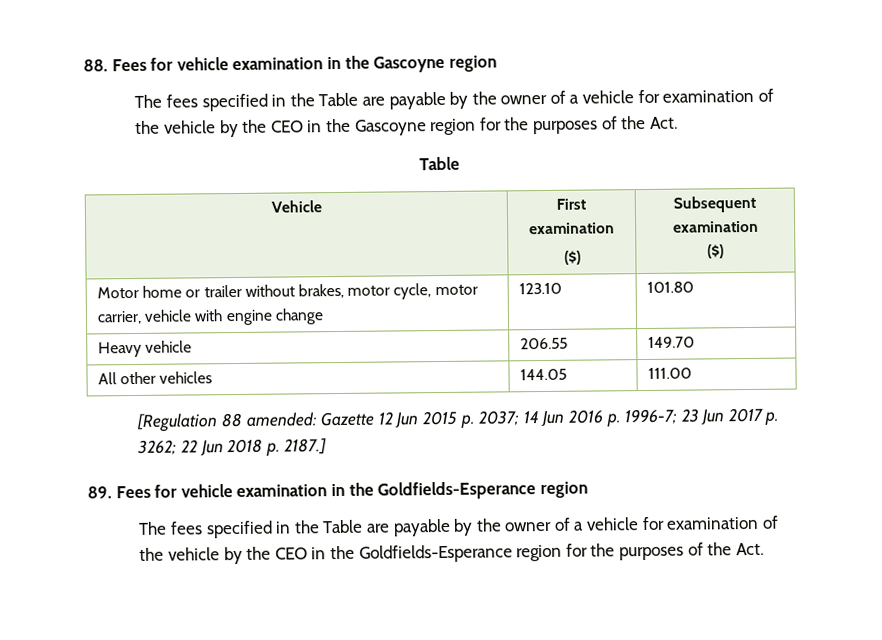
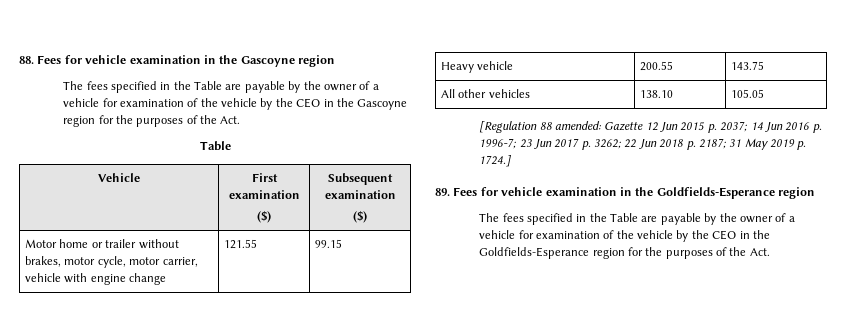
- Motor home or trailer without brakes, motor cycle, motor carrier, vehicle with engine change | 123.10 | 101.80
+ Motor home or trailer without brakes, motor cycle, motor carrier, vehicle with engine change | 121.55 | 99.15
- Heavy vehicle | 206.55 | 149.70
+ Heavy vehicle | 200.55 | 143.75
- All other vehicles | 144.05 | 111.00
+ All other vehicles | 138.10 | 105.05
- [Regulation 88 amended: Gazette 12 Jun 2015 p. 2037; 14 Jun 2016 p. 1996-7; 23 Jun 2017 p. 3262; 22 Jun 2018 p. 2187.]
+ [Regulation 88 amended: Gazette 12 Jun 2015 p. 2037; 14 Jun 2016 p. 1996-7; 23 Jun 2017 p. 3262; 22 Jun 2018 p. 2187; 31 May 2019 p. 1724.]

